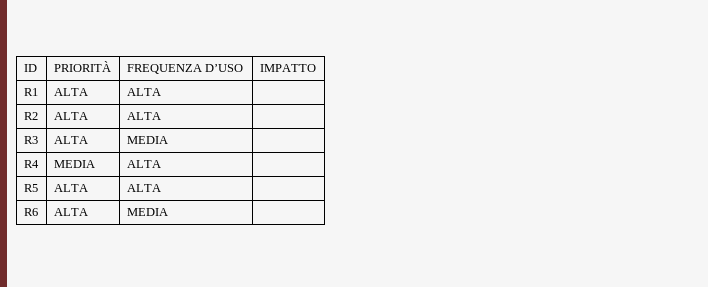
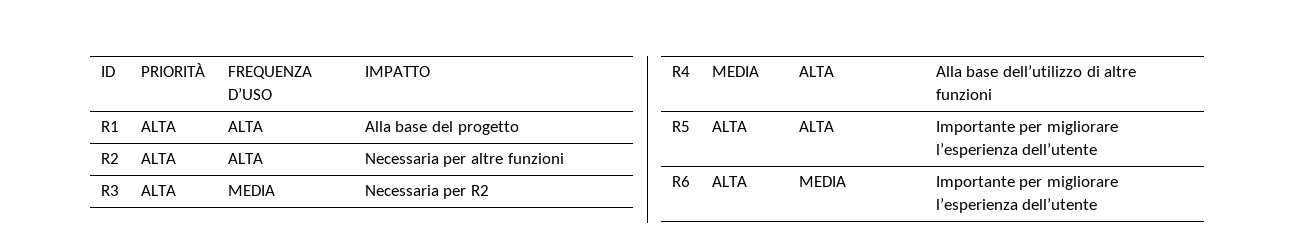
- R1 | ALTA | ALTA |
+ R1 | ALTA | ALTA | Alla base del progetto
- R2 | ALTA | ALTA |
+ R2 | ALTA | ALTA | Necessaria per altre funzioni
- R3 | ALTA | MEDIA |
+ R3 | ALTA | MEDIA | Necessaria per R2
- R4 | MEDIA | ALTA |
- R5 | ALTA | ALTA |
- R6 | ALTA | MEDIA |
+ R4 | MEDIA | ALTA | Alla base dell’utilizzo di altre funzioni
+ R5 | ALTA | ALTA | Importante per migliorare l’esperienza dell’utente
+ R6 | ALTA | MEDIA | Importante per migliorare l’esperienza dell’utente

